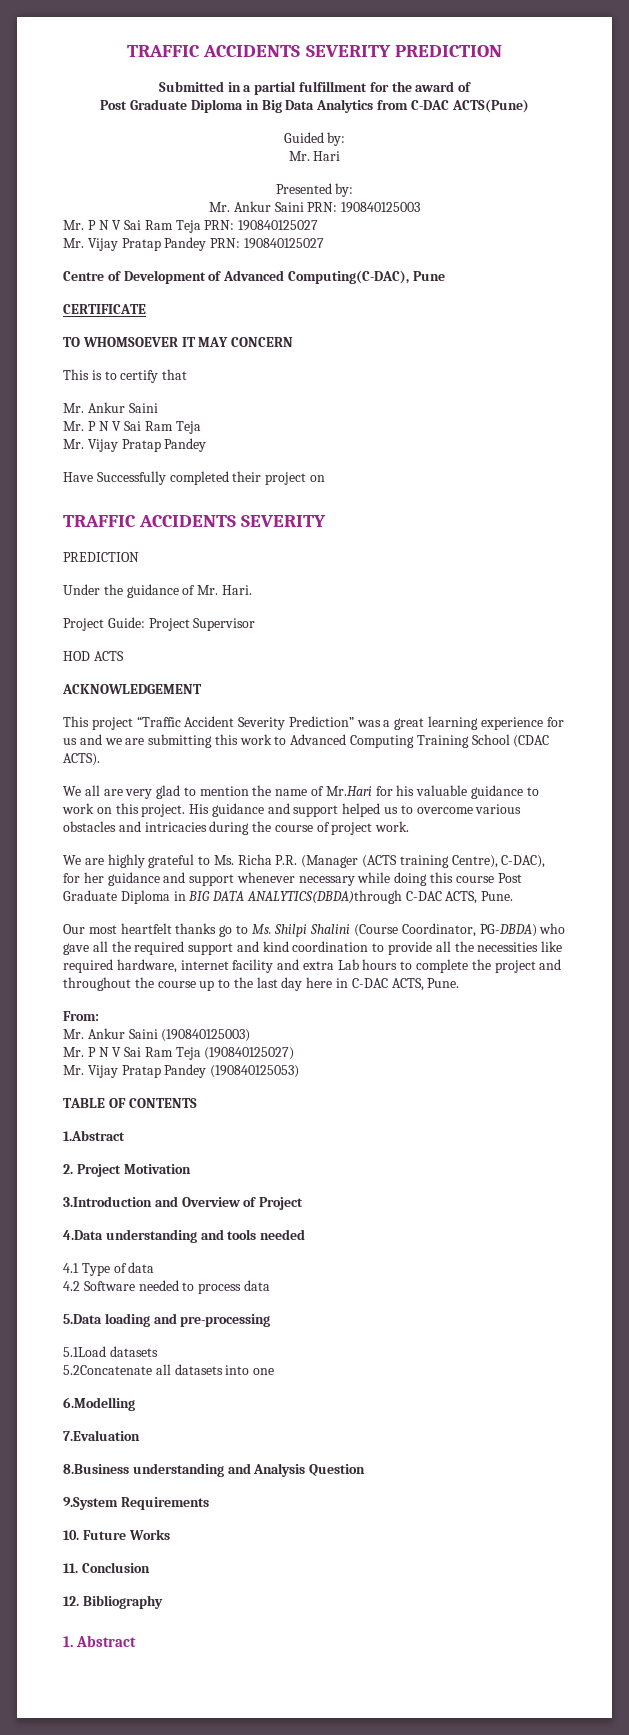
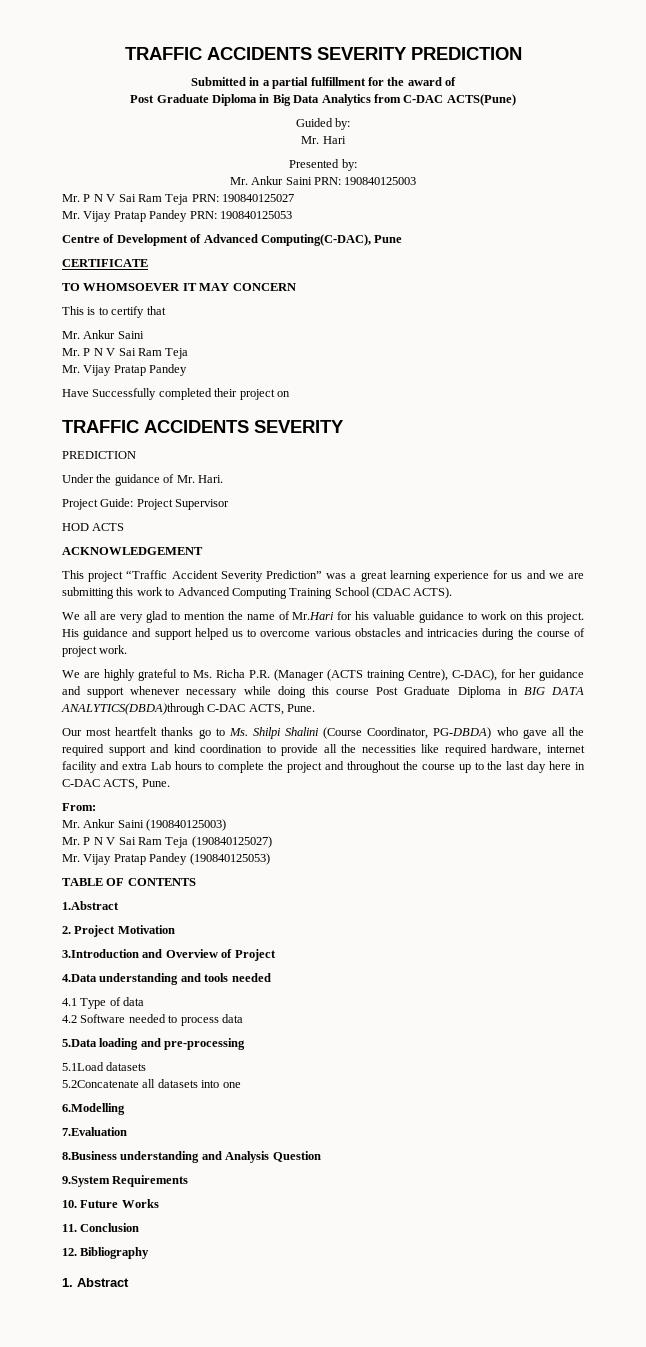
- Mr. Vijay Pratap Pandey PRN: 190840125027
+ Mr. Vijay Pratap Pandey PRN: 190840125053

